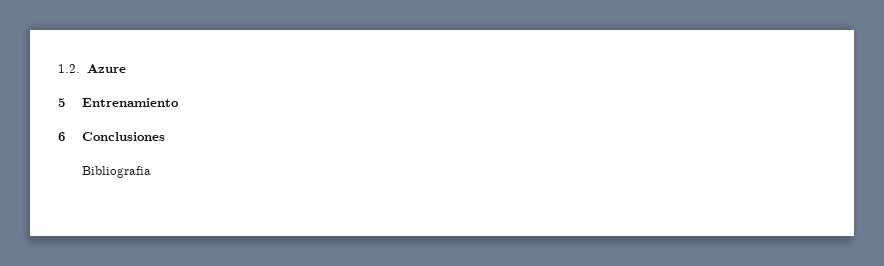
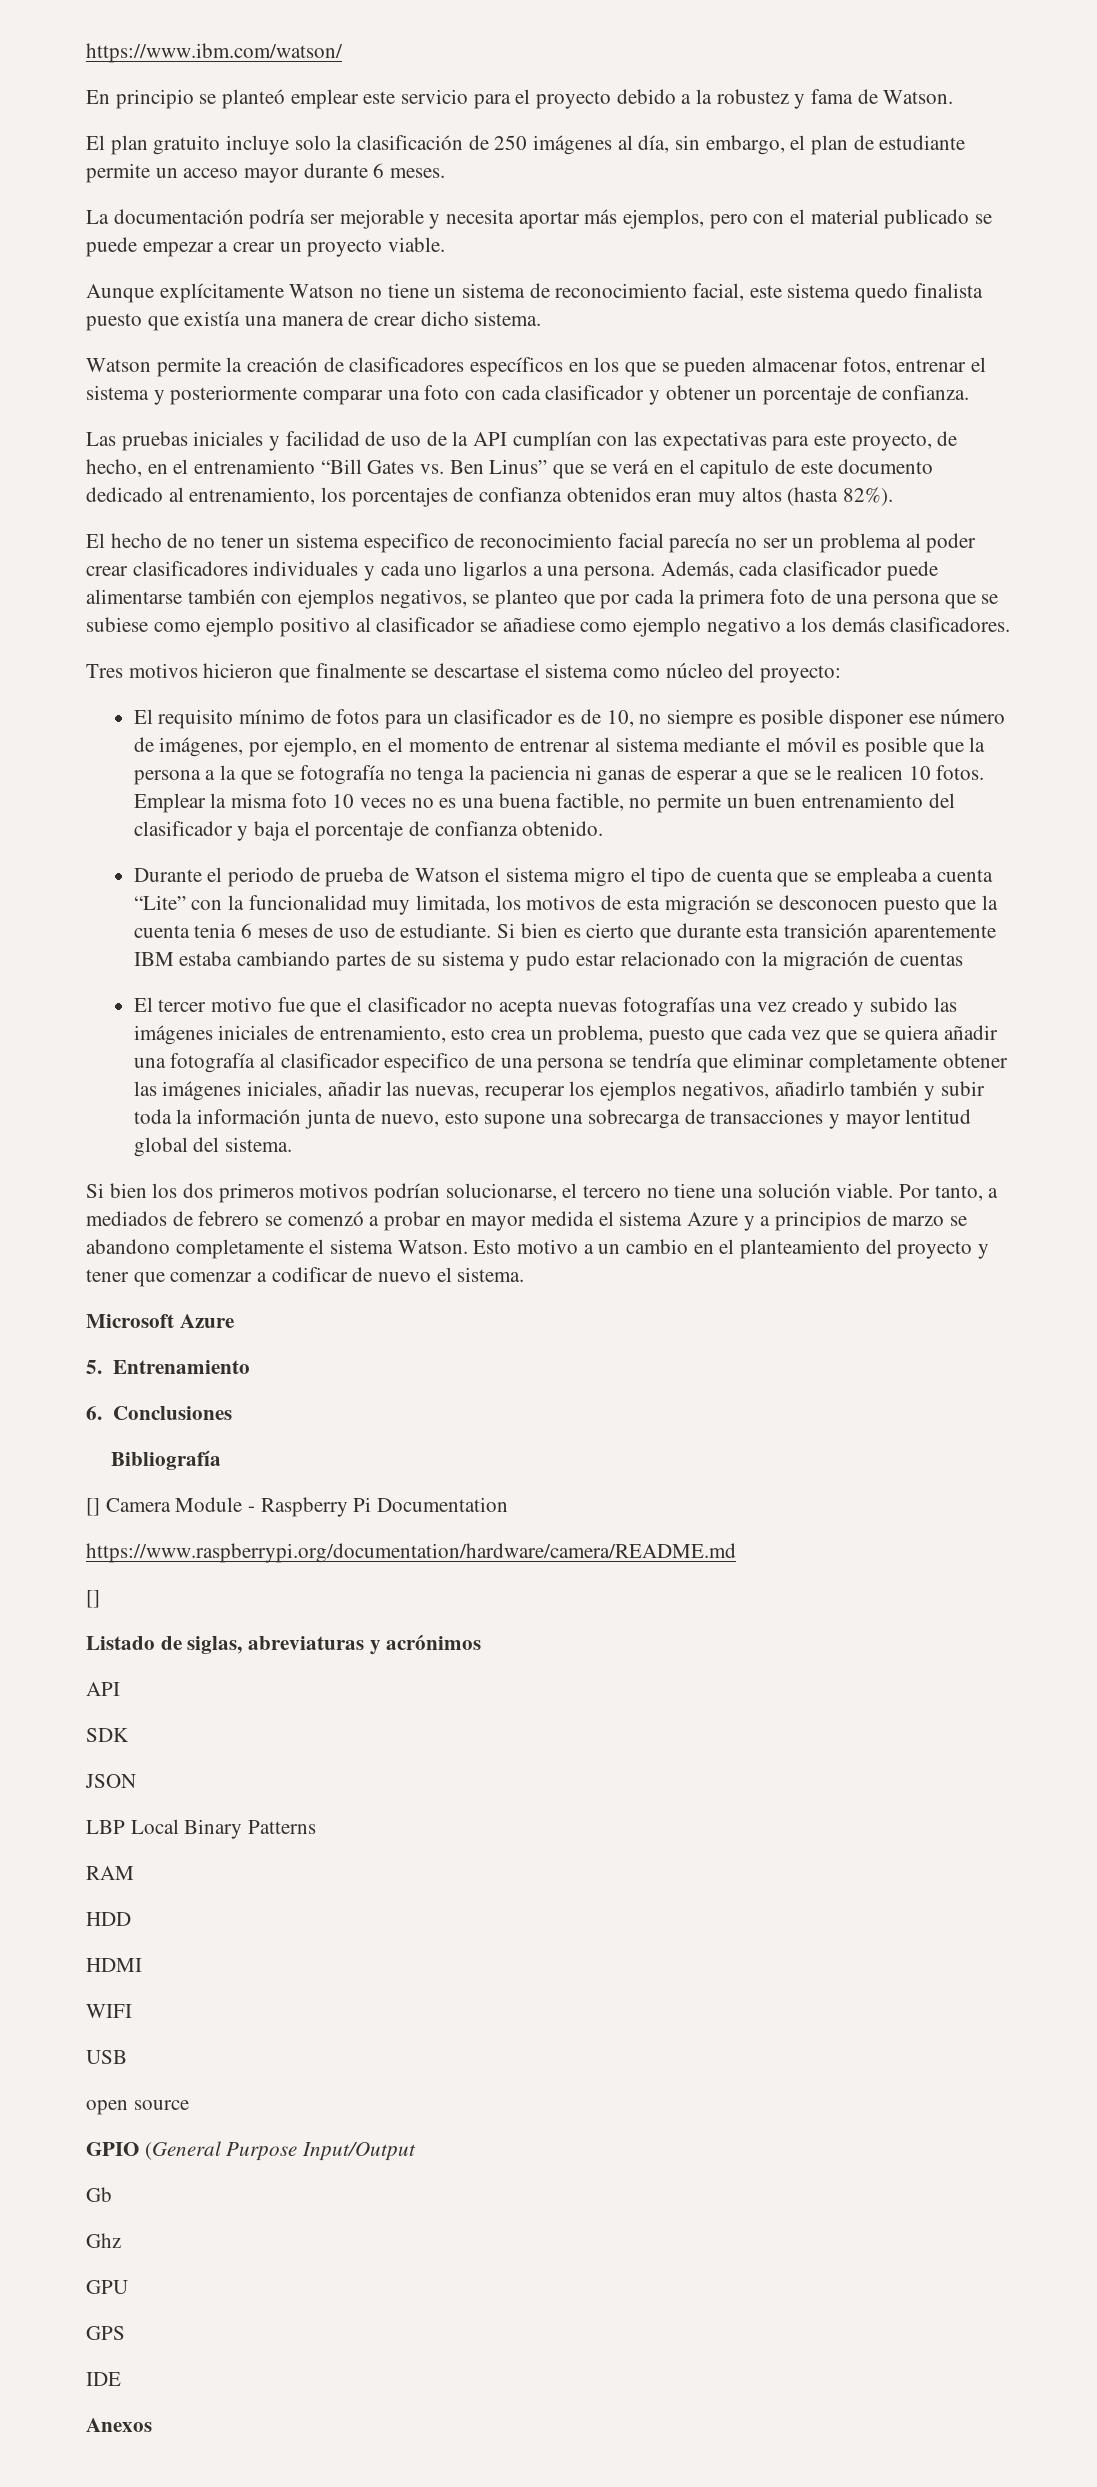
- 1.2. Azure
+ https://www.ibm.com/watson/
+ En principio se planteó emplear este servicio para el proyecto debido a la robustez y fama de Watson.
+ El plan gratuito incluye solo la clasificación de 250 imágenes al día, sin embargo, el plan de estudiante permite un acceso mayor durante 6 meses.
+ La documentación podría ser mejorable y necesita aportar más ejemplos, pero con el material publicado se puede empezar a crear un proyecto viable.
+ Aunque explícitamente Watson no tiene un sistema de reconocimiento facial, este sistema quedo finalista puesto que existía una manera de crear dicho sistema.
+ Watson permite la creación de clasificadores específicos en los que se pueden almacenar fotos, entrenar el sistema y posteriormente comparar una foto con cada clasificador y obtener un porcentaje de confianza.
+ Las pruebas iniciales y facilidad de uso de la API cumplían con las expectativas para este proyecto, de hecho, en el entrenamiento “Bill Gates vs. Ben Linus” que se verá en el capitulo de este documento dedicado al entrenamiento, los porcentajes de confianza obtenidos eran muy altos (hasta 82%).
+ El hecho de no tener un sistema especifico de reconocimiento facial parecía no ser un problema al poder crear clasificadores individuales y cada uno ligarlos a una persona. Además, cada clasificador puede alimentarse también con ejemplos negativos, se planteo que por cada la primera foto de una persona que se subiese como ejemplo positivo al clasificador se añadiese como ejemplo negativo a los demás clasificadores.
+ Tres motivos hicieron que finalmente se descartase el sistema como núcleo del proyecto:
+ El requisito mínimo de fotos para un clasificador es de 10, no siempre es posible disponer ese número de imágenes, por ejemplo, en el momento de entrenar al sistema mediante el móvil es posible que la persona a la que se fotografía no tenga la paciencia ni ganas de esperar a que se le realicen 10 fotos. Emplear la misma foto 10 veces no es una buena factible, no permite un buen entrenamiento del clasificador y baja el porcentaje de confianza obtenido.
+ Durante el periodo de prueba de Watson el sistema migro el tipo de cuenta que se empleaba a cuenta “Lite” con la funcionalidad muy limitada, los motivos de esta migración se desconocen puesto que la cuenta tenia 6 meses de uso de estudiante. Si bien es cierto que durante esta transición aparentemente IBM estaba cambiando partes de su sistema y pudo estar relacionado con la migración de cuentas
+ El tercer motivo fue que el clasificador no acepta nuevas fotografías una vez creado y subido las imágenes iniciales de entrenamiento, esto crea un problema, puesto que cada vez que se quiera añadir una fotografía al clasificador especifico de una persona se tendría que eliminar completamente obtener las imágenes iniciales, añadir las nuevas, recuperar los ejemplos negativos, añadirlo también y subir toda la información junta de nuevo, esto supone una sobrecarga de transacciones y mayor lentitud global del sistema.
+ Si bien los dos primeros motivos podrían solucionarse, el tercero no tiene una solución viable. Por tanto, a mediados de febrero se comenzó a probar en mayor medida el sistema Azure y a principios de marzo se abandono completamente el sistema Watson. Esto motivo a un cambio en el planteamiento del proyecto y tener que comenzar a codificar de nuevo el sistema.
+ Microsoft Azure
- 5 Entrenamiento
+ 5. Entrenamiento
- 6 Conclusiones
+ 6. Conclusiones
- Bibliografia
+ Bibliografía
+ [] Camera Module - Raspberry Pi Documentation
+ https://www.raspberrypi.org/documentation/hardware/camera/README.md
+ []
+ Listado de siglas, abreviaturas y acrónimos
+ API
+ SDK
+ JSON
+ LBP Local Binary Patterns
+ RAM
+ HDD
+ HDMI
+ WIFI
+ USB
+ open source
+ GPIO (General Purpose Input/Output
+ Gb
+ Ghz
+ GPU
+ GPS
+ IDE
+ Anexos

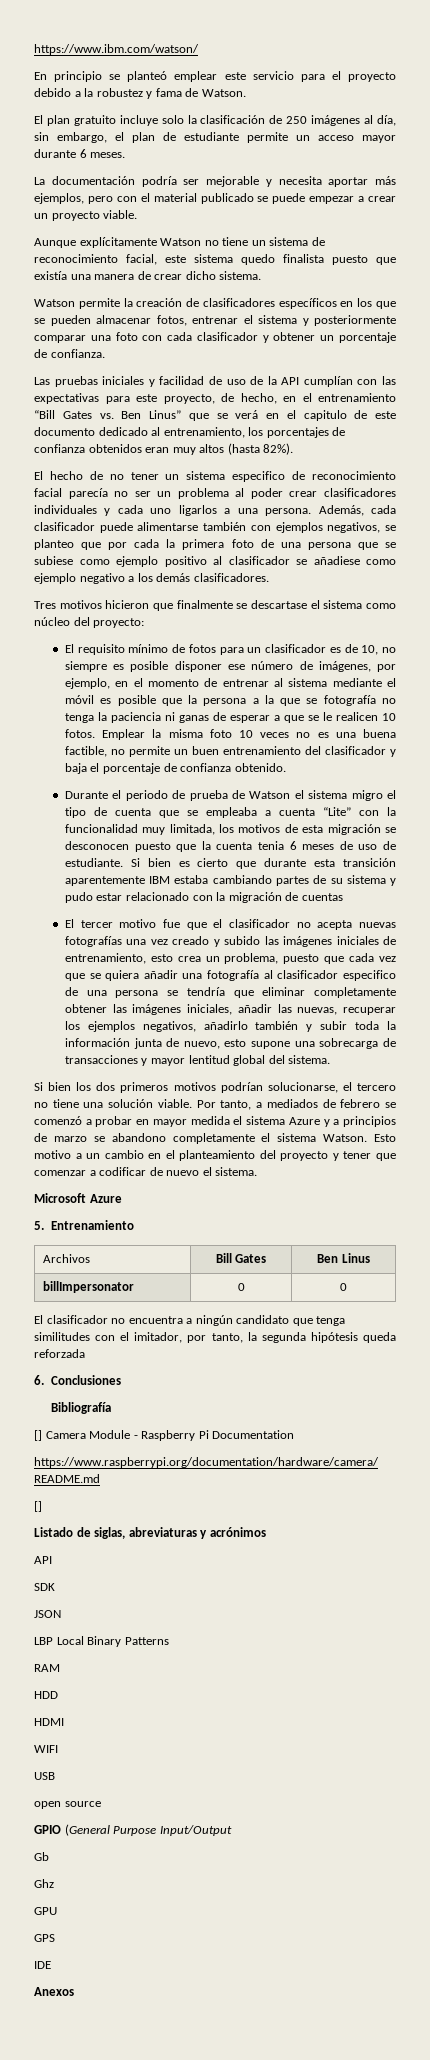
+ Archivos | Bill Gates | Ben Linus
+ billImpersonator | 0 | 0
+ El clasificador no encuentra a ningún candidato que tenga similitudes con el imitador, por tanto, la segunda hipótesis queda reforzada

